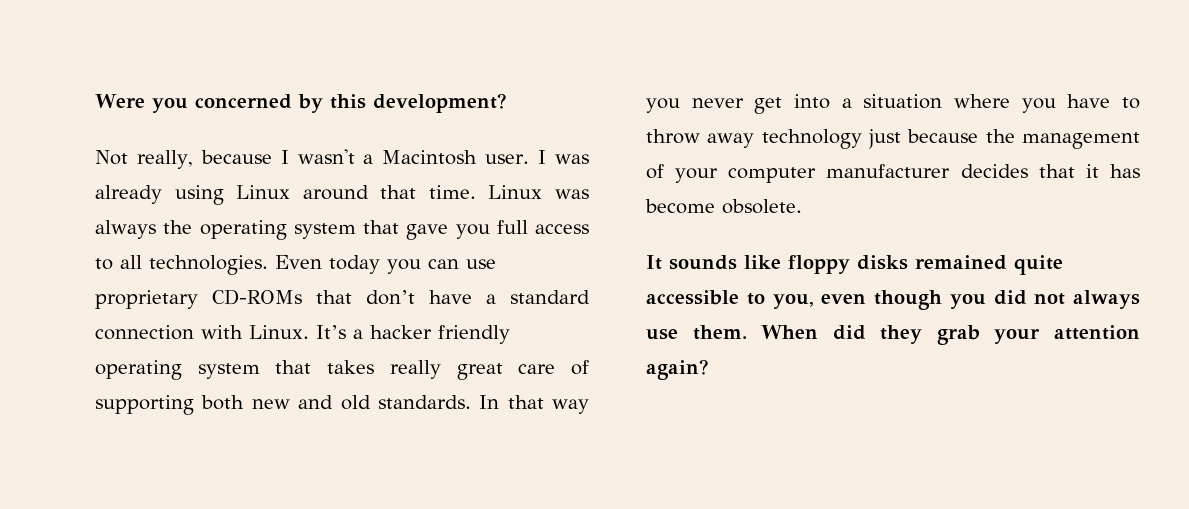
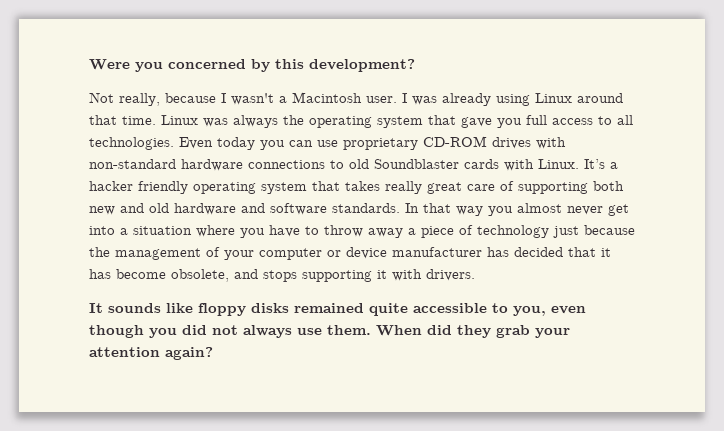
- Even today you can use proprietary CD-ROMs that don’t have a standard connection with Linux.
+ Even today you can use proprietary CD-ROM drives with non-standard hardware connections to old Soundblaster cards with Linux.
- It’s a hacker friendly operating system that takes really great care of supporting both new and old standards.
+ It’s a hacker friendly operating system that takes really great care of supporting both new and old hardware and software standards.
- In that way you never get into a situation where you have to throw away technology just because the management of your computer manufacturer decides that it has become obsolete.
+ In that way you almost never get into a situation where you have to throw away a piece of technology just because the management of your computer or device manufacturer has decided that it has become obsolete, and stops supporting it with drivers.

